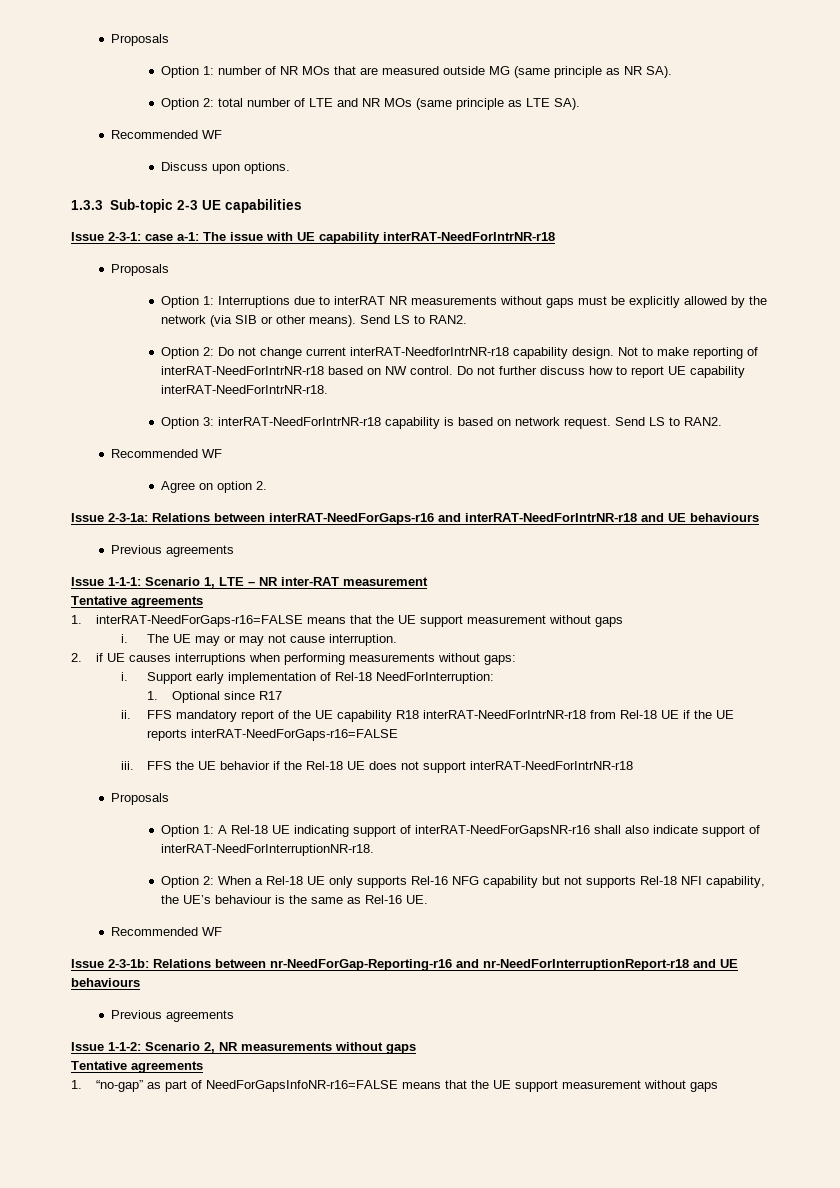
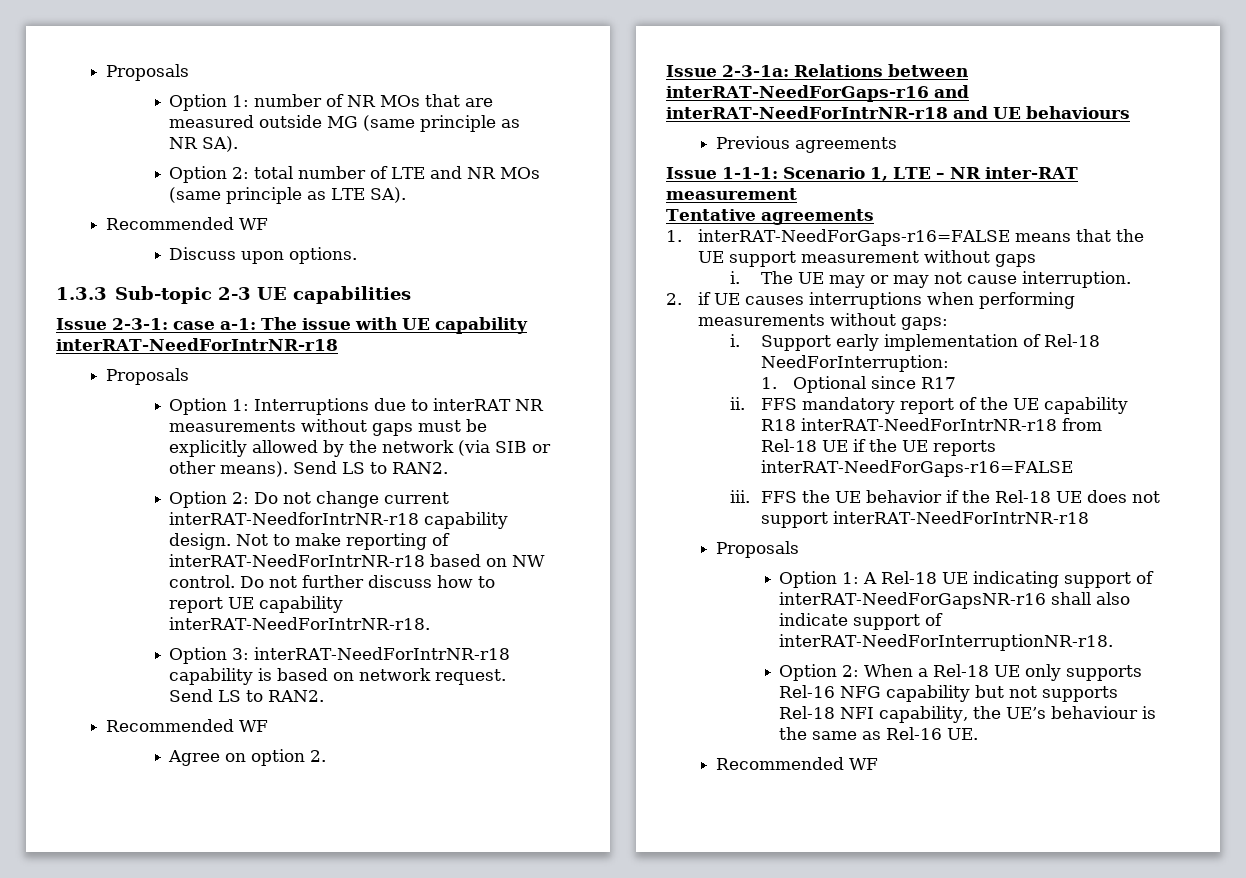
- Issue 2-3-1b: Relations between nr-NeedForGap-Reporting-r16 and nr-NeedForInterruptionReport-r18 and UE behaviours
- Previous agreements
- Issue 1-1-2: Scenario 2, NR measurements without gaps
- Tentative agreements
- 1. “no-gap” as part of NeedForGapsInfoNR-r16=FALSE means that the UE support measurement without gaps

